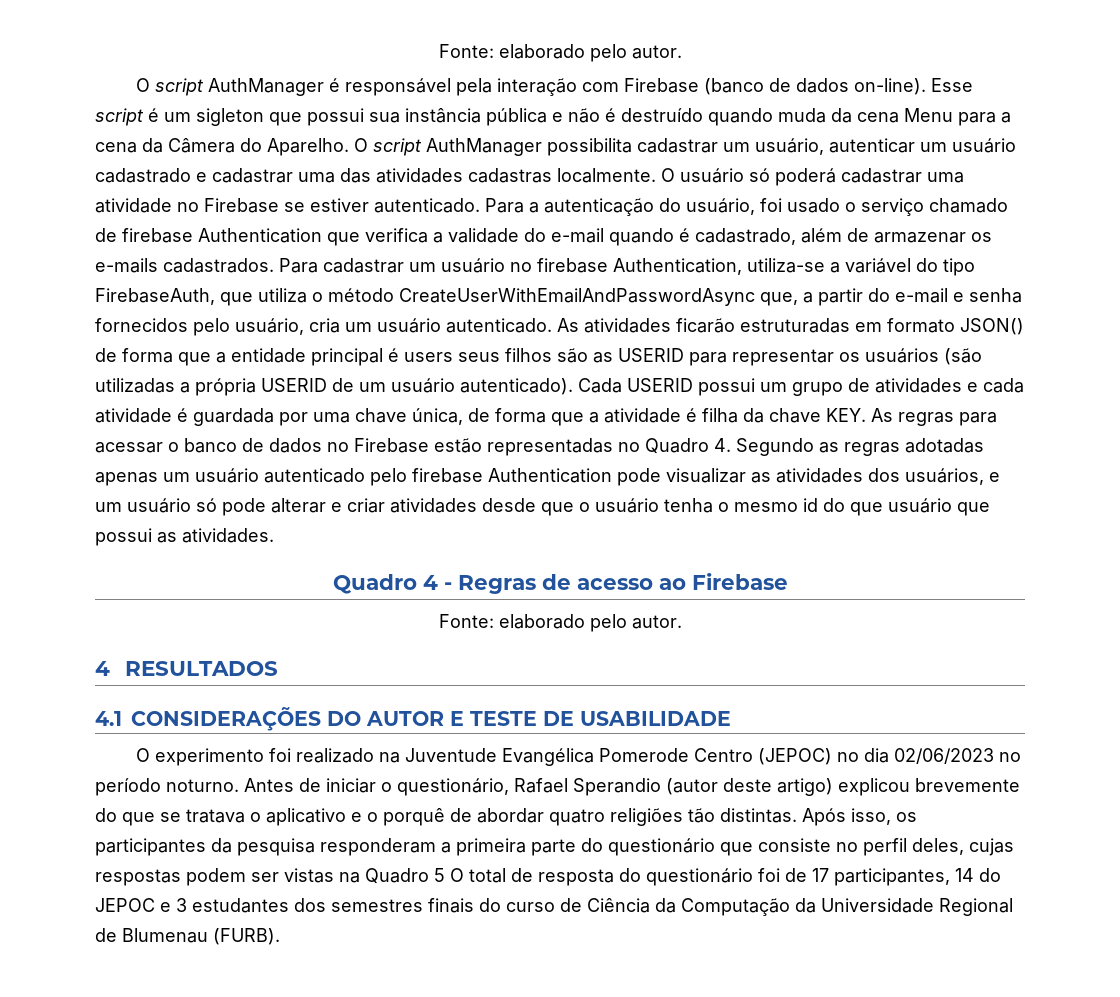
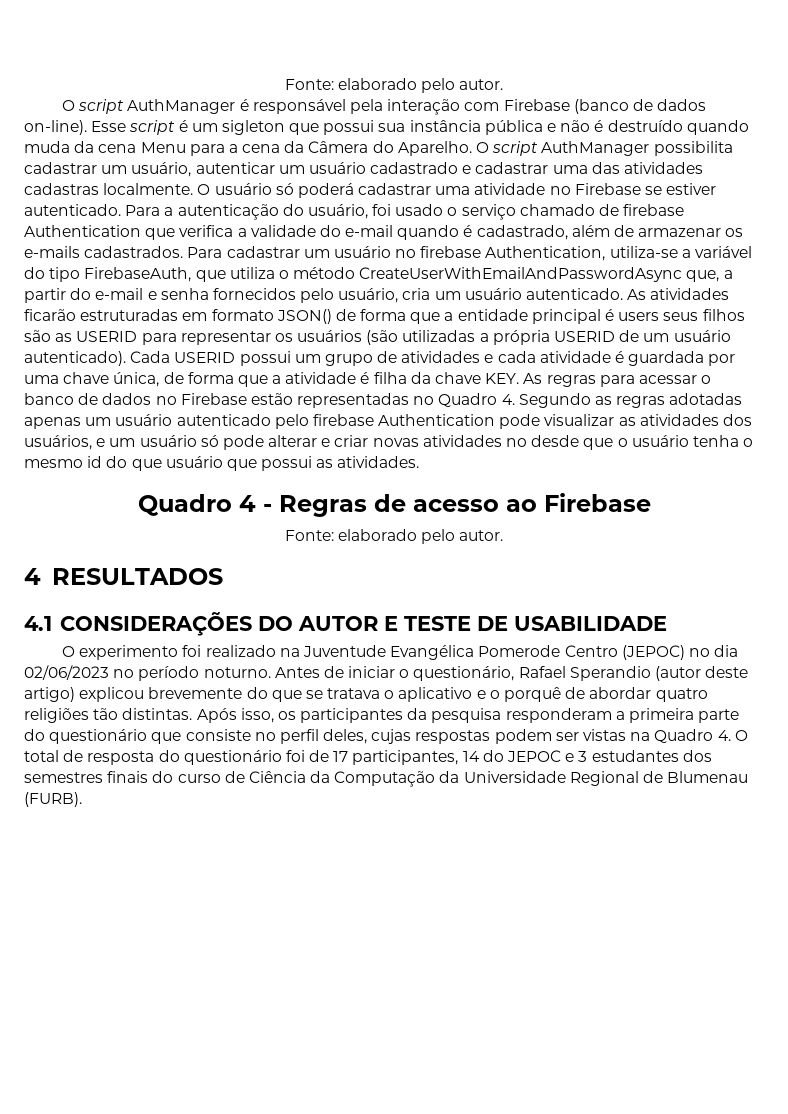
- Cada USERID possui um grupo de atividades e cada atividade é guardada por uma chave única, de forma que a atividade é filha da chave KEY. As regras para acessar o banco de dados no Firebase estão representadas no Quadro 4. Segundo as regras adotadas apenas um usuário autenticado pelo firebase Authentication pode visualizar as atividades dos usuários, e um usuário só pode alterar e criar atividades desde que o usuário tenha o mesmo id do que usuário que possui as atividades.
+ Cada USERID possui um grupo de atividades e cada atividade é guardada por uma chave única, de forma que a atividade é filha da chave KEY. As regras para acessar o banco de dados no Firebase estão representadas no Quadro 4. Segundo as regras adotadas apenas um usuário autenticado pelo firebase Authentication pode visualizar as atividades dos usuários, e um usuário só pode alterar e criar novas atividades no desde que o usuário tenha o mesmo id do que usuário que possui as atividades.
- Após isso, os participantes da pesquisa responderam a primeira parte do questionário que consiste no perfil deles, cujas respostas podem ser vistas na Quadro 5 O total de resposta do questionário foi de 17 participantes, 14 do JEPOC e 3 estudantes dos semestres finais do curso de Ciência da Computação da Universidade Regional de Blumenau (FURB).
+ Após isso, os participantes da pesquisa responderam a primeira parte do questionário que consiste no perfil deles, cujas respostas podem ser vistas na Quadro 4. O total de resposta do questionário foi de 17 participantes, 14 do JEPOC e 3 estudantes dos semestres finais do curso de Ciência da Computação da Universidade Regional de Blumenau (FURB).

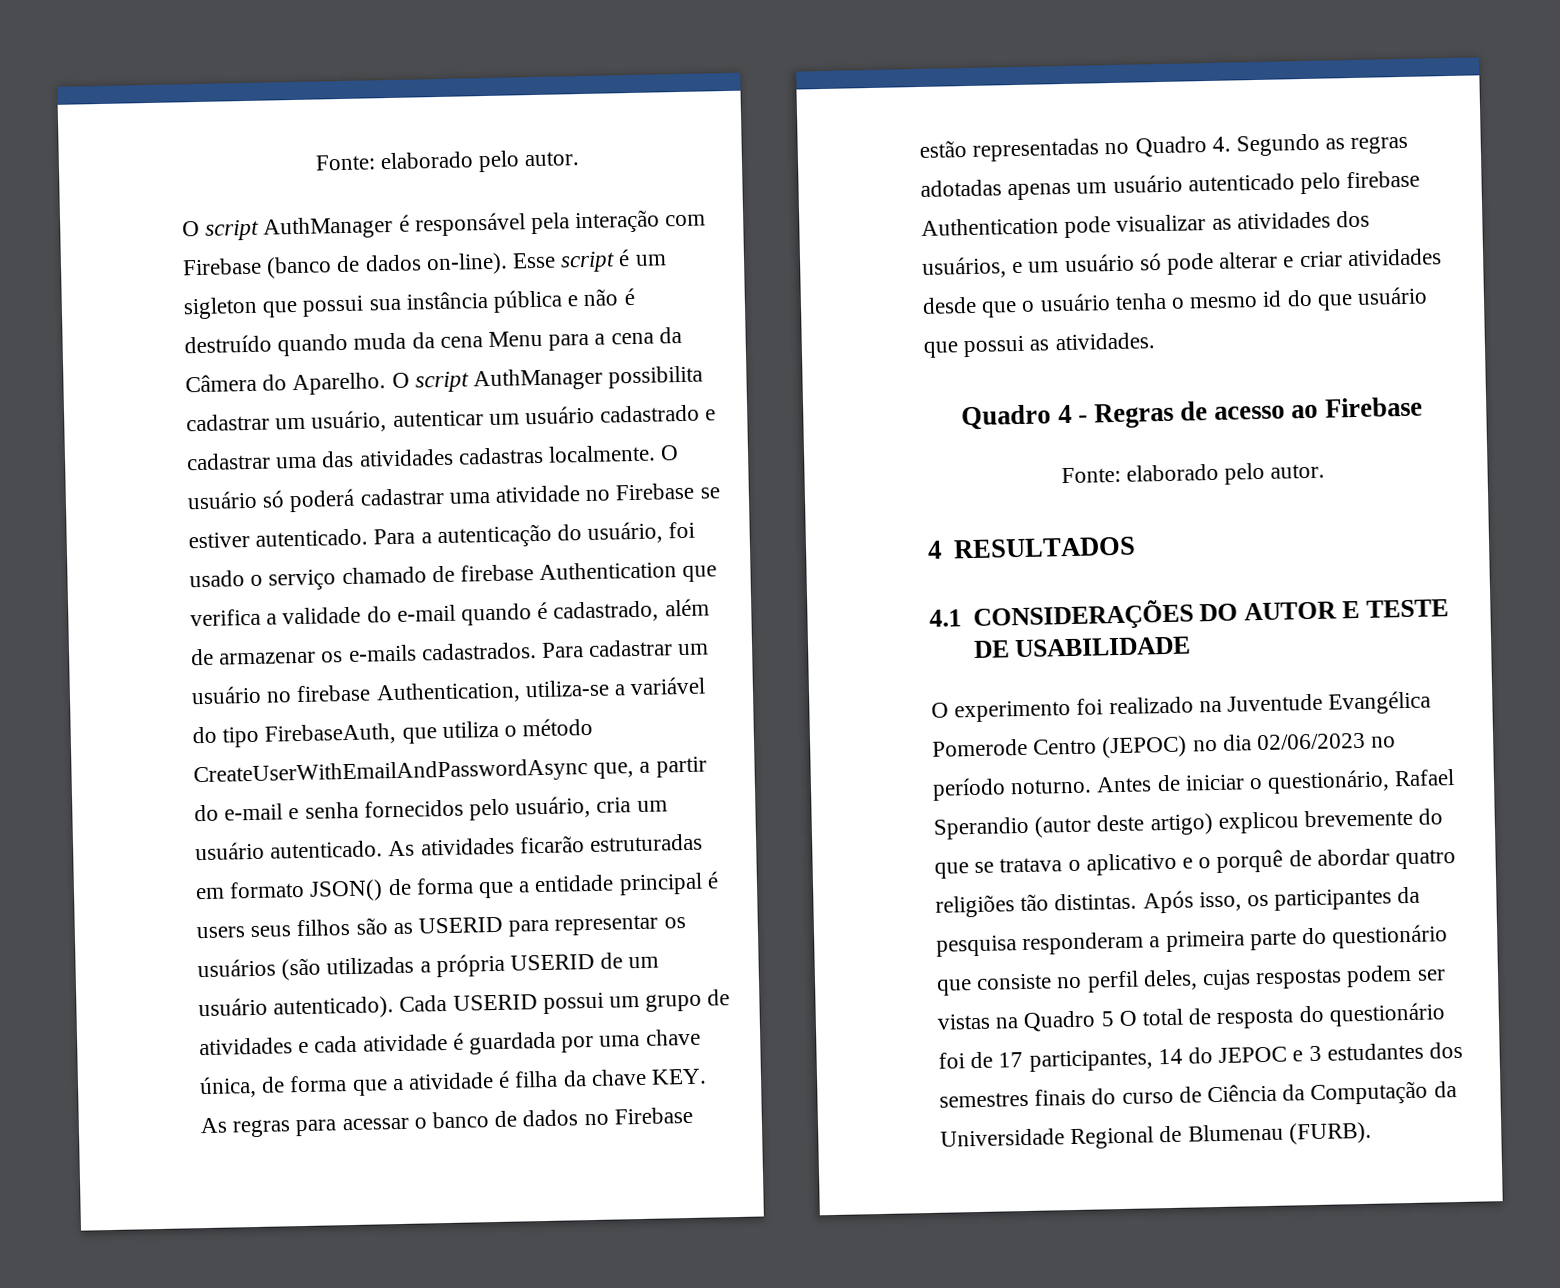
- Cada USERID possui um grupo de atividades e cada atividade é guardada por uma chave única, de forma que a atividade é filha da chave KEY. As regras para acessar o banco de dados no Firebase estão representadas no Quadro 4. Segundo as regras adotadas apenas um usuário autenticado pelo firebase Authentication pode visualizar as atividades dos usuários, e um usuário só pode alterar e criar novas atividades no desde que o usuário tenha o mesmo id do que usuário que possui as atividades.
+ Cada USERID possui um grupo de atividades e cada atividade é guardada por uma chave única, de forma que a atividade é filha da chave KEY. As regras para acessar o banco de dados no Firebase estão representadas no Quadro 4. Segundo as regras adotadas apenas um usuário autenticado pelo firebase Authentication pode visualizar as atividades dos usuários, e um usuário só pode alterar e criar atividades desde que o usuário tenha o mesmo id do que usuário que possui as atividades.
- Após isso, os participantes da pesquisa responderam a primeira parte do questionário que consiste no perfil deles, cujas respostas podem ser vistas na Quadro 4. O total de resposta do questionário foi de 17 participantes, 14 do JEPOC e 3 estudantes dos semestres finais do curso de Ciência da Computação da Universidade Regional de Blumenau (FURB).
+ Após isso, os participantes da pesquisa responderam a primeira parte do questionário que consiste no perfil deles, cujas respostas podem ser vistas na Quadro 5 O total de resposta do questionário foi de 17 participantes, 14 do JEPOC e 3 estudantes dos semestres finais do curso de Ciência da Computação da Universidade Regional de Blumenau (FURB).

